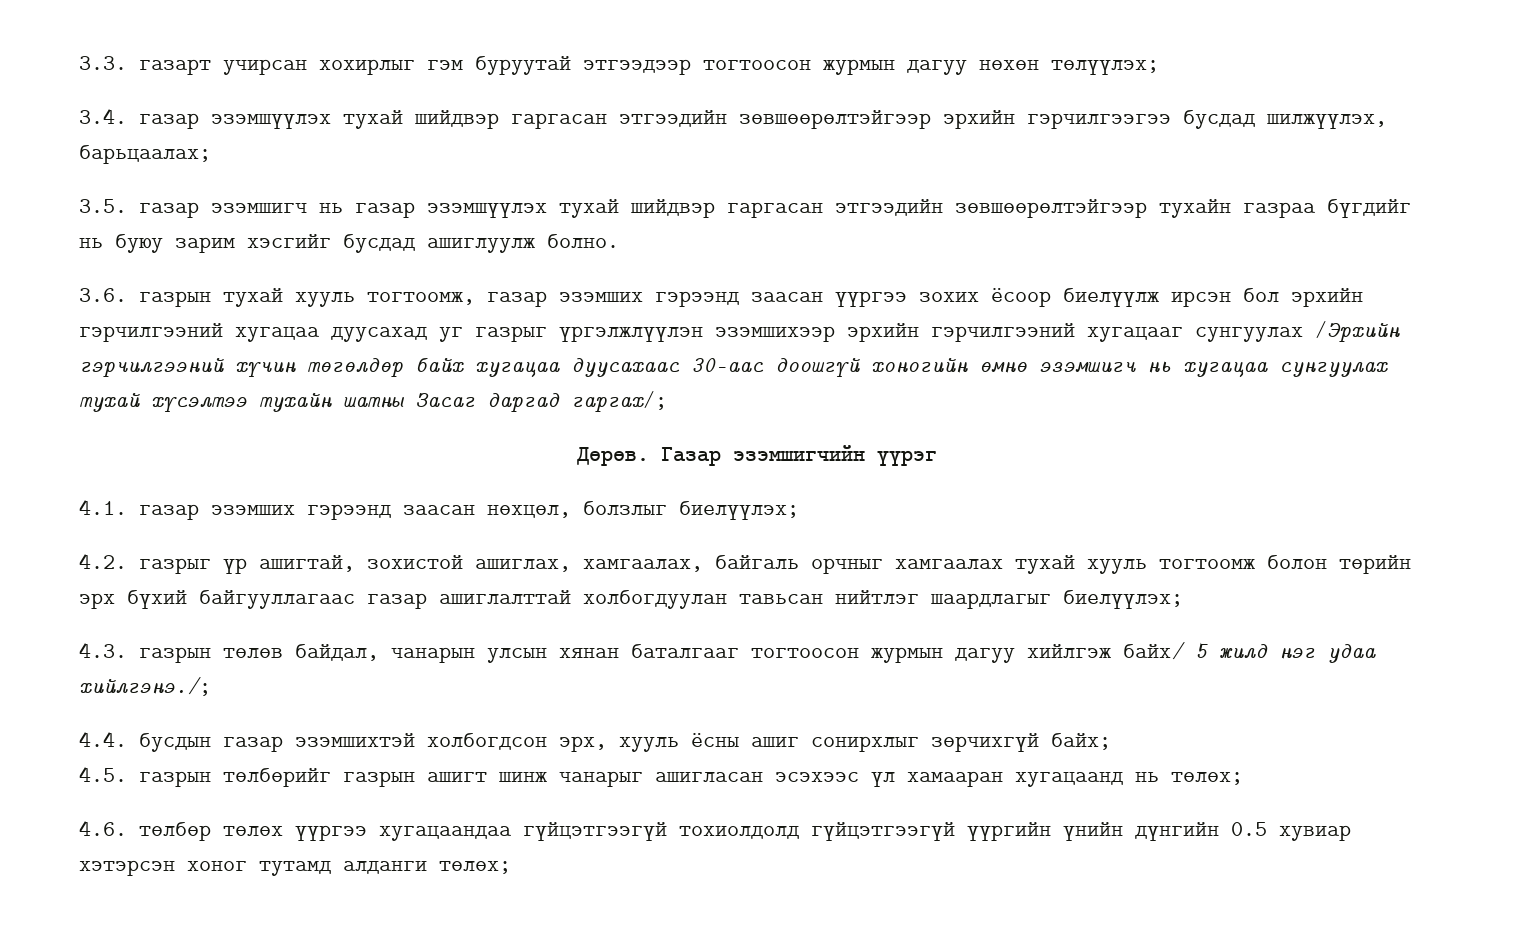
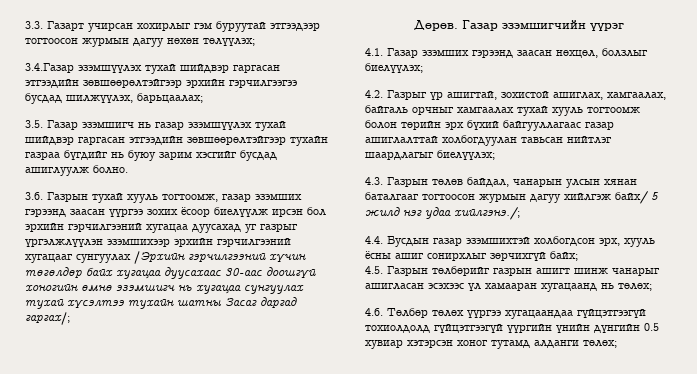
- 3.3. газарт учирсан хохирлыг гэм буруутай этгээдээр тогтоосон журмын дагуу нөхөн төлүүлэх;
+ 3.3. Газарт учирсан хохирлыг гэм буруутай этгээдээр тогтоосон журмын дагуу нөхөн төлүүлэх;
- 3.4. газар эзэмшүүлэх тухай шийдвэр гаргасан этгээдийн зөвшөөрөлтэйгээр эрхийн гэрчилгээгээ бусдад шилжүүлэх, барьцаалах;
+ 3.4.Газар эзэмшүүлэх тухай шийдвэр гаргасан этгээдийн зөвшөөрөлтэйгээр эрхийн гэрчилгээгээ бусдад шилжүүлэх, барьцаалах;
- 3.5. газар эзэмшигч нь газар эзэмшүүлэх тухай шийдвэр гаргасан этгээдийн зөвшөөрөлтэйгээр тухайн газраа бүгдийг нь буюу зарим хэсгийг бусдад ашиглуулж болно.
+ 3.5. Газар эзэмшигч нь газар эзэмшүүлэх тухай шийдвэр гаргасан этгээдийн зөвшөөрөлтэйгээр тухайн газраа бүгдийг нь буюу зарим хэсгийг бусдад ашиглуулж болно.
- 3.6. газрын тухай хууль тогтоомж, газар эзэмших гэрээнд заасан үүргээ зохих ёсоор биелүүлж ирсэн бол эрхийн гэрчилгээний хугацаа дуусахад уг газрыг үргэлжлүүлэн эзэмшихээр эрхийн гэрчилгээний хугацааг сунгуулах /Эрхийн гэрчилгээний хүчин төгөлдөр байх хугацаа дуусахаас 30-аас доошгүй хоногийн өмнө эзэмшигч нь хугацаа сунгуулах тухай хүсэлтээ тухайн шатны Засаг даргад гаргах/;
+ 3.6. Газрын тухай хууль тогтоомж, газар эзэмших гэрээнд заасан үүргээ зохих ёсоор биелүүлж ирсэн бол эрхийн гэрчилгээний хугацаа дуусахад уг газрыг үргэлжлүүлэн эзэмшихээр эрхийн гэрчилгээний хугацааг сунгуулах /Эрхийн гэрчилгээний хүчин төгөлдөр байх хугацаа дуусахаас 30-аас доошгүй хоногийн өмнө эзэмшигч нь хугацаа сунгуулах тухай хүсэлтээ тухайн шатны Засаг даргад гаргах/;
- 4.1. газар эзэмших гэрээнд заасан нөхцөл, болзлыг биелүүлэх;
+ 4.1. Газар эзэмших гэрээнд заасан нөхцөл, болзлыг биелүүлэх;
- 4.2. газрыг үр ашигтай, зохистой ашиглах, хамгаалах, байгаль орчныг хамгаалах тухай хууль тогтоомж болон төрийн эрх бүхий байгууллагаас газар ашиглалттай холбогдуулан тавьсан нийтлэг шаардлагыг биелүүлэх;
+ 4.2. Газрыг үр ашигтай, зохистой ашиглах, хамгаалах, байгаль орчныг хамгаалах тухай хууль тогтоомж болон төрийн эрх бүхий байгууллагаас газар ашиглалттай холбогдуулан тавьсан нийтлэг шаардлагыг биелүүлэх;
- 4.3. газрын төлөв байдал, чанарын улсын хянан баталгааг тогтоосон журмын дагуу хийлгэж байх/ 5 жилд нэг удаа хийлгэнэ./;
+ 4.3. Газрын төлөв байдал, чанарын улсын хянан баталгааг тогтоосон журмын дагуу хийлгэж байх/ 5 жилд нэг удаа хийлгэнэ./;
- 4.4. бусдын газар эзэмшихтэй холбогдсон эрх, хууль ёсны ашиг сонирхлыг зөрчихгүй байх;
+ 4.4. Бусдын газар эзэмшихтэй холбогдсон эрх, хууль ёсны ашиг сонирхлыг зөрчихгүй байх;
- 4.5. газрын төлбөрийг газрын ашигт шинж чанарыг ашигласан эсэхээс үл хамааран хугацаанд нь төлөх;
+ 4.5. Газрын төлбөрийг газрын ашигт шинж чанарыг ашигласан эсэхээс үл хамааран хугацаанд нь төлөх;
- 4.6. төлбөр төлөх үүргээ хугацаандаа гүйцэтгээгүй тохиолдолд гүйцэтгээгүй үүргийн үнийн дүнгийн 0.5 хувиар хэтэрсэн хоног тутамд алданги төлөх;
+ 4.6. Төлбөр төлөх үүргээ хугацаандаа гүйцэтгээгүй тохиолдолд гүйцэтгээгүй үүргийн үнийн дүнгийн 0.5 хувиар хэтэрсэн хоног тутамд алданги төлөх;

